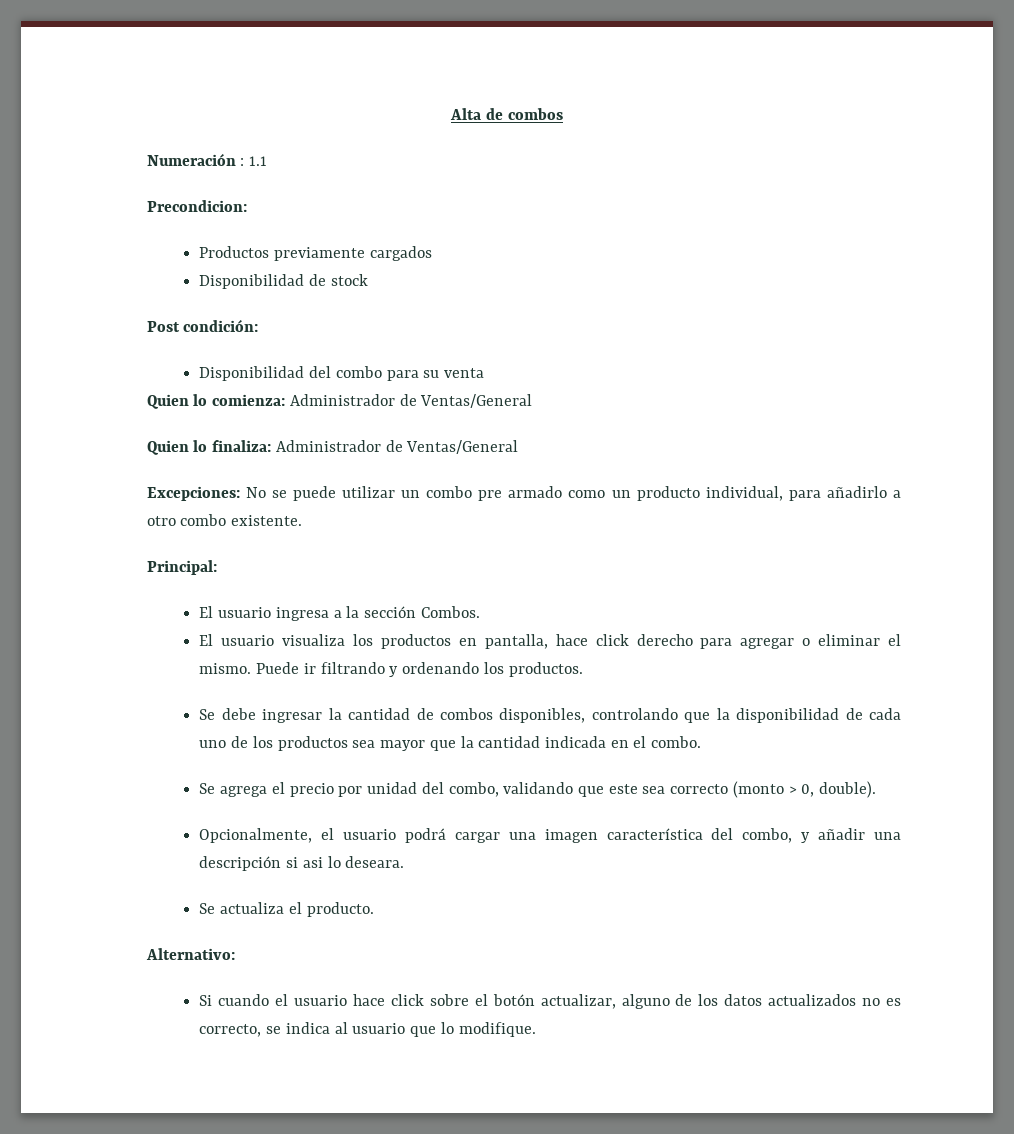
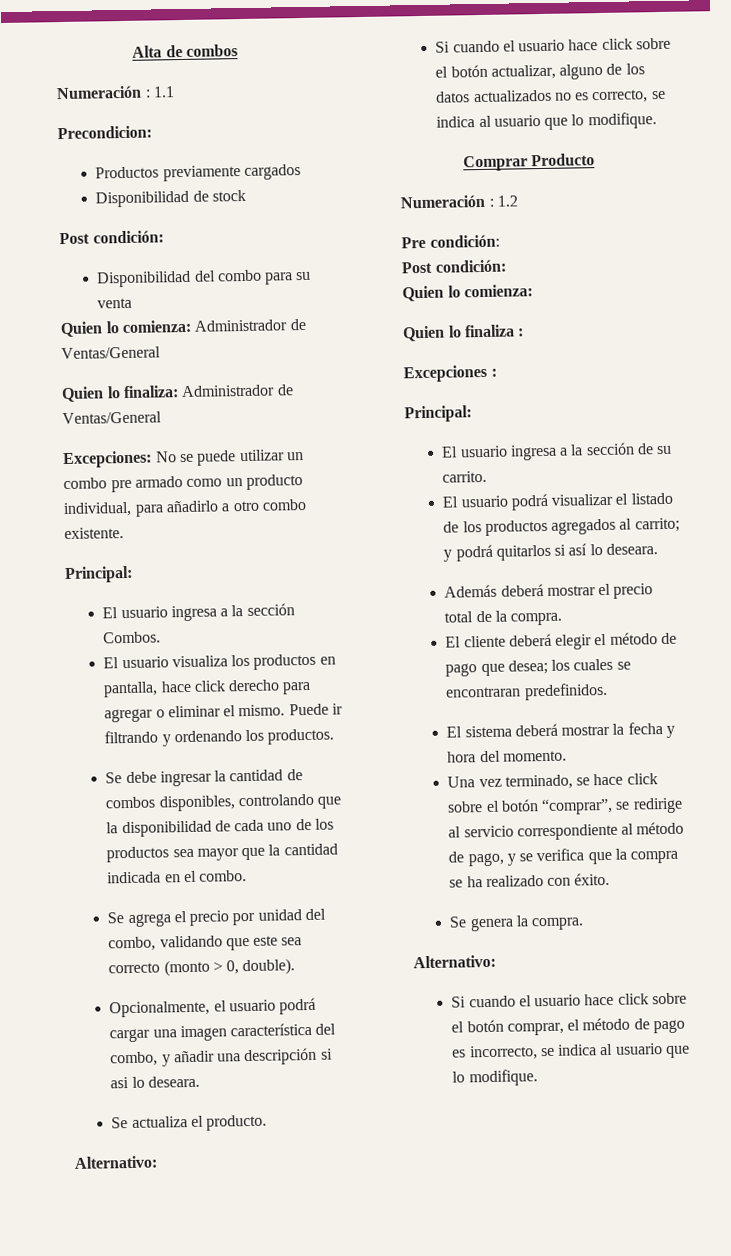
+ Comprar Producto
+ Numeración : 1.2
+ Pre condición:
+ Post condición:
+ Quien lo comienza:
+ Quien lo finaliza :
+ Excepciones :
+ Principal:
+ El usuario ingresa a la sección de su carrito.
+ El usuario podrá visualizar el listado de los productos agregados al carrito; y podrá quitarlos si así lo deseara.
+ Además deberá mostrar el precio total de la compra.
+ El cliente deberá elegir el método de pago que desea; los cuales se encontraran predefinidos.
+ El sistema deberá mostrar la fecha y hora del momento.
+ Una vez terminado, se hace click sobre el botón “comprar”, se redirige al servicio correspondiente al método de pago, y se verifica que la compra se ha realizado con éxito.
+ Se genera la compra.
+ Alternativo:
+ Si cuando el usuario hace click sobre el botón comprar, el método de pago es incorrecto, se indica al usuario que lo modifique.

